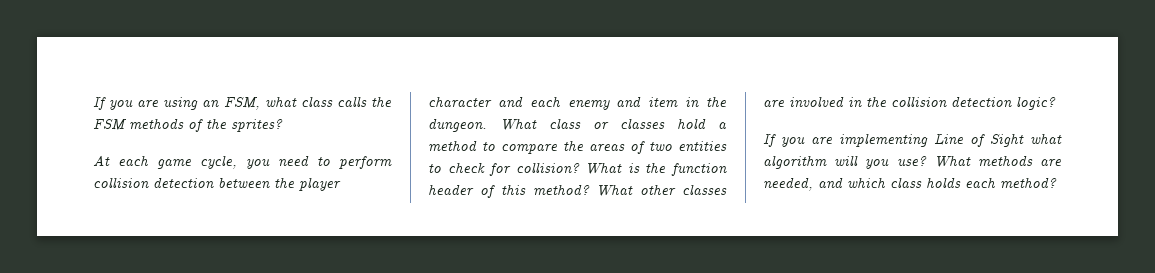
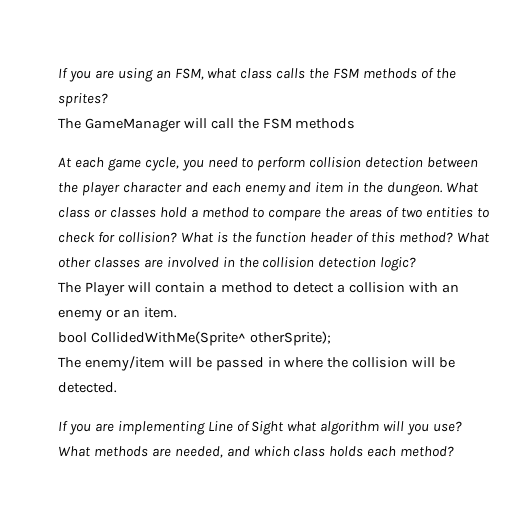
+ The GameManager will call the FSM methods
+ The Player will contain a method to detect a collision with an enemy or an item.
+ bool CollidedWithMe(Sprite^ otherSprite);
+ The enemy/item will be passed in where the collision will be detected.

